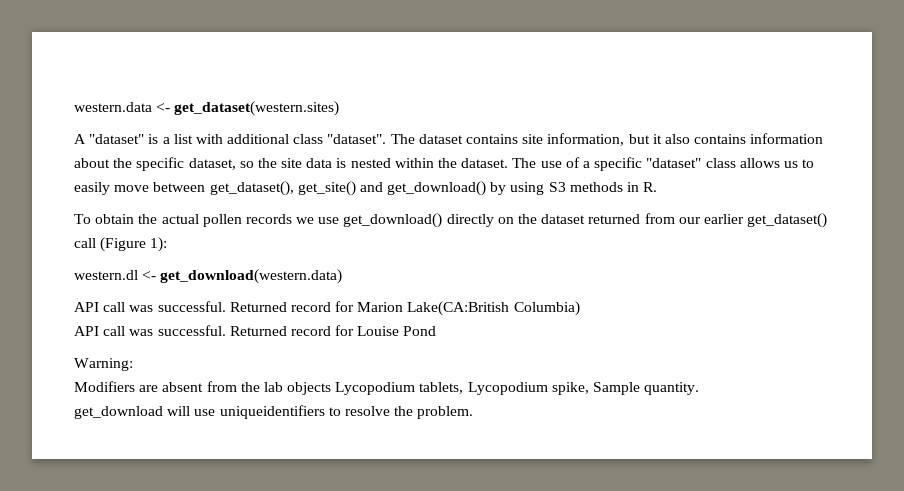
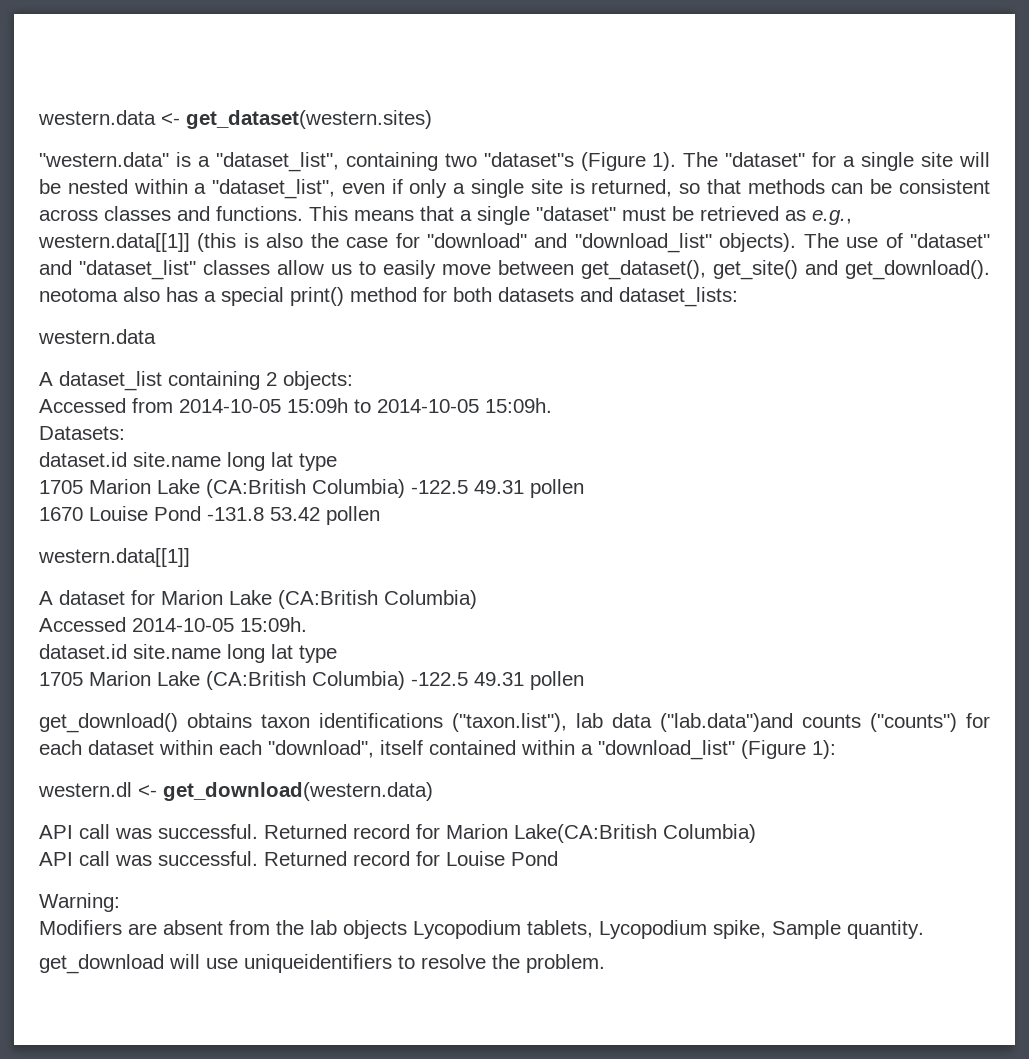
- A "dataset" is a list with additional class "dataset". The dataset contains site information, but it also contains information about the specific dataset, so the site data is nested within the dataset. The use of a specific "dataset" class allows us to easily move between get_dataset(), get_site() and get_download() by using S3 methods in R.
- To obtain the actual pollen records we use get_download() directly on the dataset returned from our earlier get_dataset() call (Figure 1):
+ "western.data" is a "dataset_list", containing two "dataset"s (Figure 1). The "dataset" for a single site will be nested within a "dataset_list", even if only a single site is returned, so that methods can be consistent across classes and functions. This means that a single "dataset" must be retrieved as e.g., western.data[[1]] (this is also the case for "download" and "download_list" objects). The use of "dataset" and "dataset_list" classes allow us to easily move between get_dataset(), get_site() and get_download(). neotoma also has a special print() method for both datasets and dataset_lists:
+ western.data
+ A dataset_list containing 2 objects:
+ Accessed from 2014-10-05 15:09h to 2014-10-05 15:09h.
+ Datasets:
+ dataset.id site.name long lat type
+ 1705 Marion Lake (CA:British Columbia) -122.5 49.31 pollen
+ 1670 Louise Pond -131.8 53.42 pollen
+ western.data[[1]]
+ A dataset for Marion Lake (CA:British Columbia)
+ Accessed 2014-10-05 15:09h.
+ dataset.id site.name long lat type
+ 1705 Marion Lake (CA:British Columbia) -122.5 49.31 pollen
+ get_download() obtains taxon identifications ("taxon.list"), lab data ("lab.data")and counts ("counts") for each dataset within each "download", itself contained within a "download_list" (Figure 1):

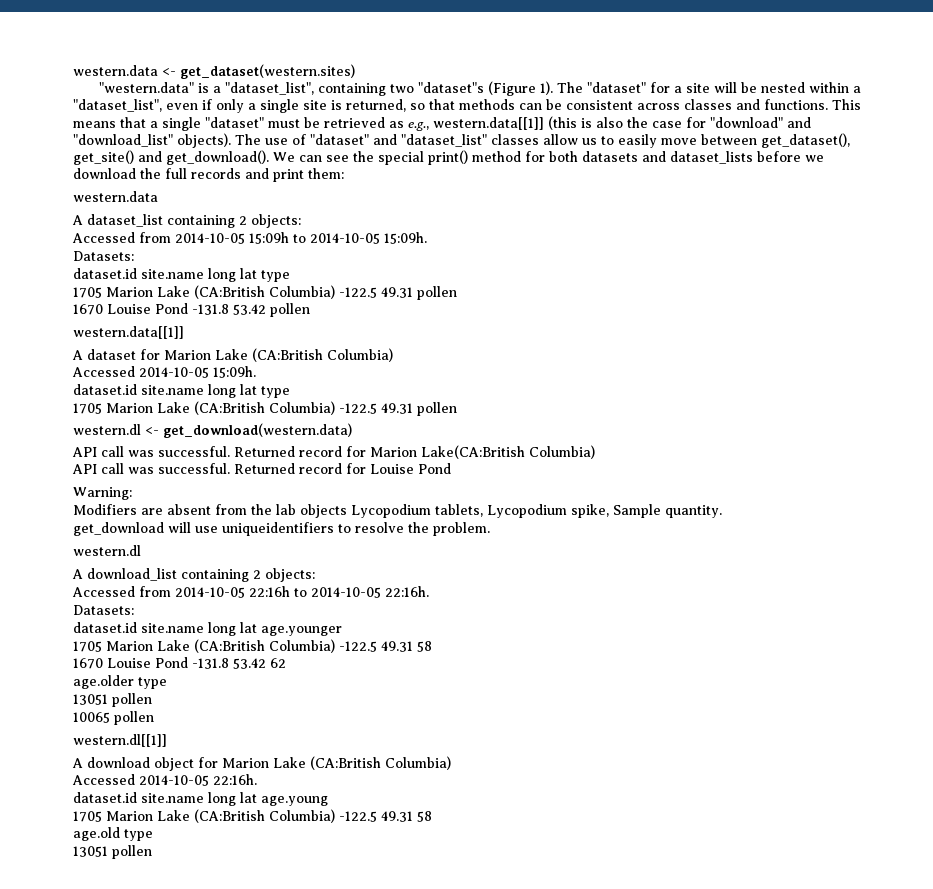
- The "dataset" for a single site will be nested within a "dataset_list", even if only a single site is returned, so that methods can be consistent across classes and functions.
+ The "dataset" for a site will be nested within a "dataset_list", even if only a single site is returned, so that methods can be consistent across classes and functions.
- The use of "dataset" and "dataset_list" classes allow us to easily move between get_dataset(), get_site() and get_download(). neotoma also has a special print() method for both datasets and dataset_lists:
+ The use of "dataset" and "dataset_list" classes allow us to easily move between get_dataset(), get_site() and get_download(). We can see the special print() method for both datasets and dataset_lists before we download the full records and print them:
- get_download() obtains taxon identifications ("taxon.list"), lab data ("lab.data")and counts ("counts") for each dataset within each "download", itself contained within a "download_list" (Figure 1):
  get_download will use uniqueidentifiers to resolve the problem.
+ western.dl
+ A download_list containing 2 objects:
+ Accessed from 2014-10-05 22:16h to 2014-10-05 22:16h.
+ Datasets:
+ dataset.id site.name long lat age.younger
+ 1705 Marion Lake (CA:British Columbia) -122.5 49.31 58
+ 1670 Louise Pond -131.8 53.42 62
+ age.older type
+ 13051 pollen
+ 10065 pollen
+ western.dl[[1]]
+ A download object for Marion Lake (CA:British Columbia)
+ Accessed 2014-10-05 22:16h.
+ dataset.id site.name long lat age.young
+ 1705 Marion Lake (CA:British Columbia) -122.5 49.31 58
+ age.old type
+ 13051 pollen

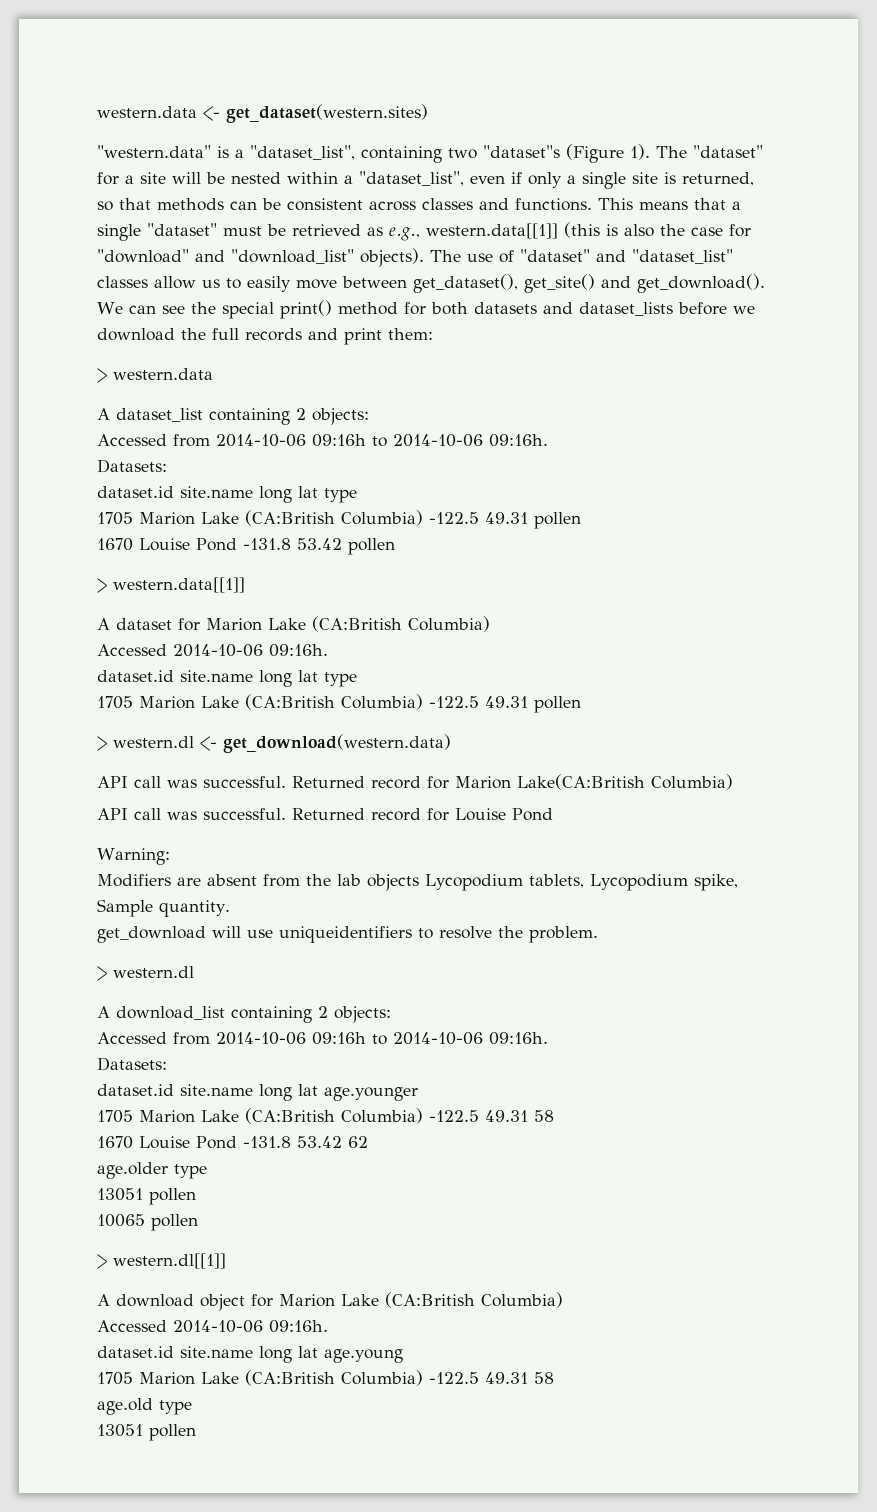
  We can see the special print() method for both datasets and dataset_lists before we download the full records and print them:
- western.data
+ > western.data
  A dataset_list containing 2 objects:
- Accessed from 2014-10-05 15:09h to 2014-10-05 15:09h.
+ Accessed from 2014-10-06 09:16h to 2014-10-06 09:16h.
  1670 Louise Pond -131.8 53.42 pollen
- western.data[[1]]
+ > western.data[[1]]
  A dataset for Marion Lake (CA:British Columbia)
- Accessed 2014-10-05 15:09h.
+ Accessed 2014-10-06 09:16h.
- western.dl <- get_download(western.data)
+ > western.dl <- get_download(western.data)
  get_download will use uniqueidentifiers to resolve the problem.
- western.dl
+ > western.dl
  A download_list containing 2 objects:
- Accessed from 2014-10-05 22:16h to 2014-10-05 22:16h.
+ Accessed from 2014-10-06 09:16h to 2014-10-06 09:16h.
- western.dl[[1]]
+ > western.dl[[1]]
  A download object for Marion Lake (CA:British Columbia)
- Accessed 2014-10-05 22:16h.
+ Accessed 2014-10-06 09:16h.

